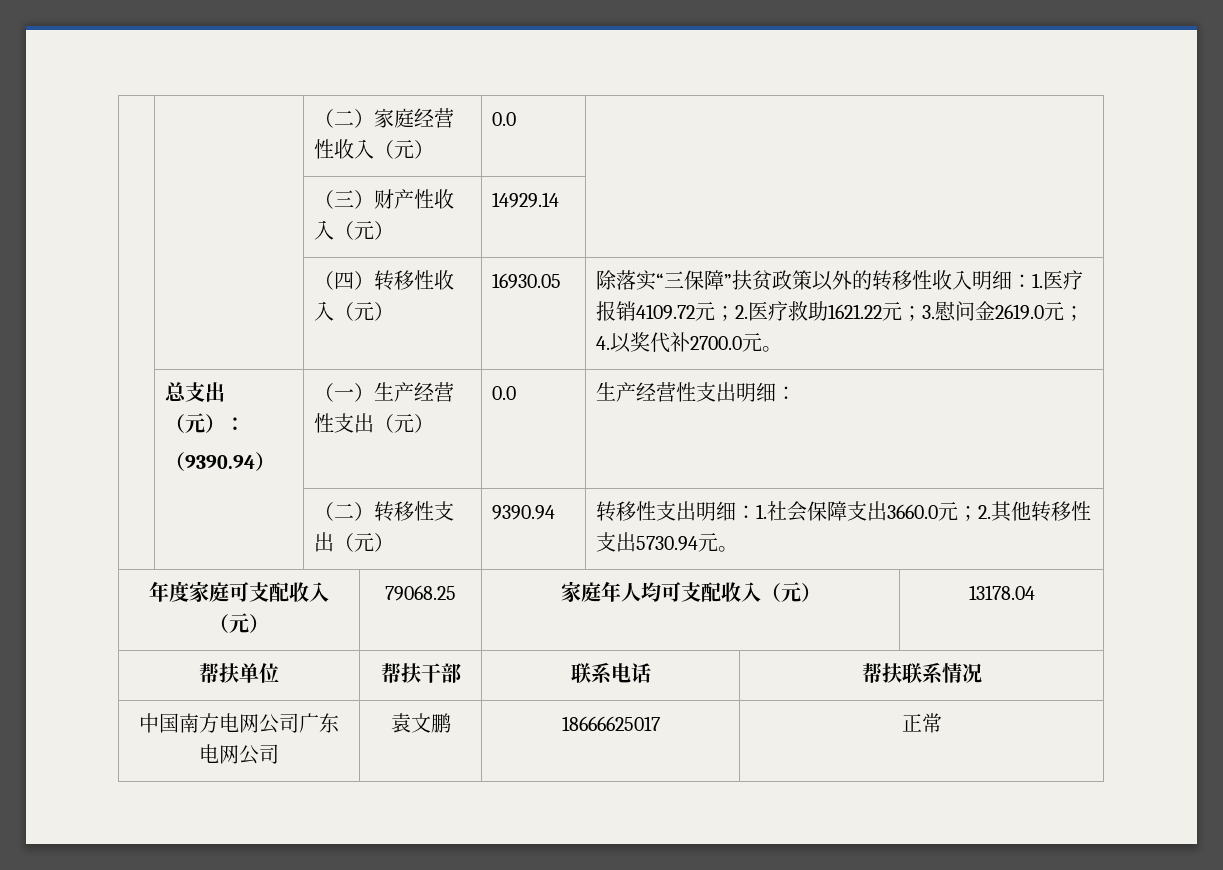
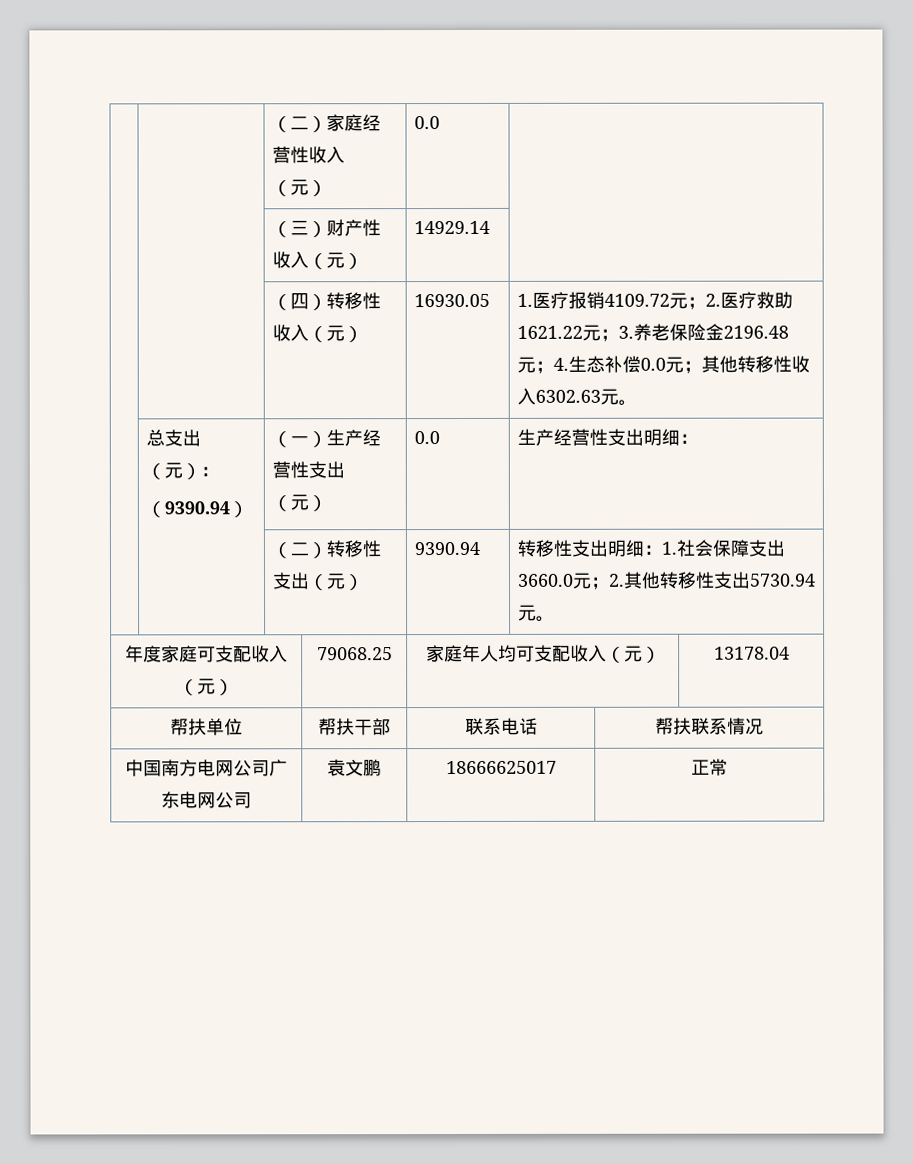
- | | （四）转移性收入（元） | 16930.05 | 除落实“三保障”扶贫政策以外的转移性收入明细：1.医疗报销4109.72元；2.医疗救助1621.22元；3.慰问金2619.0元；4.以奖代补2700.0元。
+ | | （四）转移性收入（元） | 16930.05 | 1.医疗报销4109.72元；2.医疗救助1621.22元；3.养老保险金2196.48元；4.生态补偿0.0元；其他转移性收入6302.63元。

